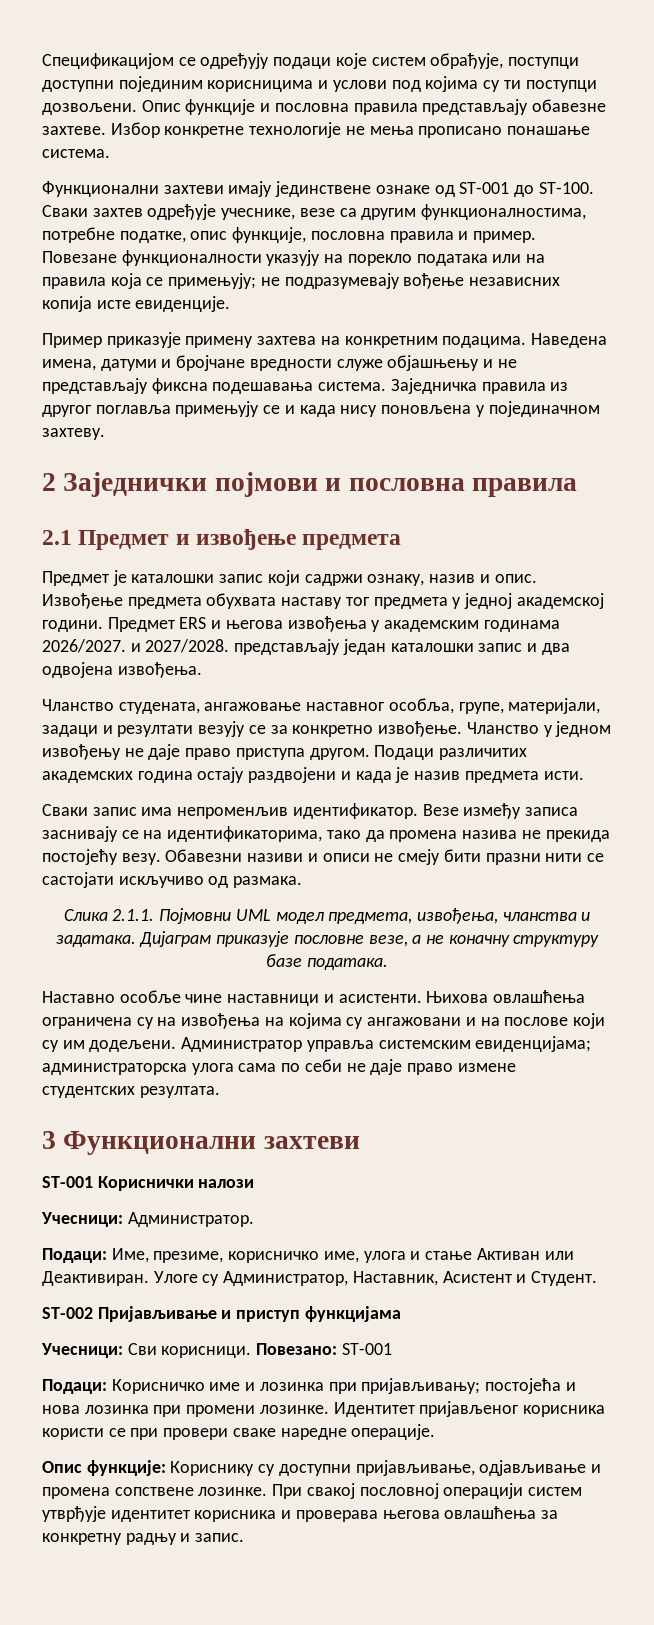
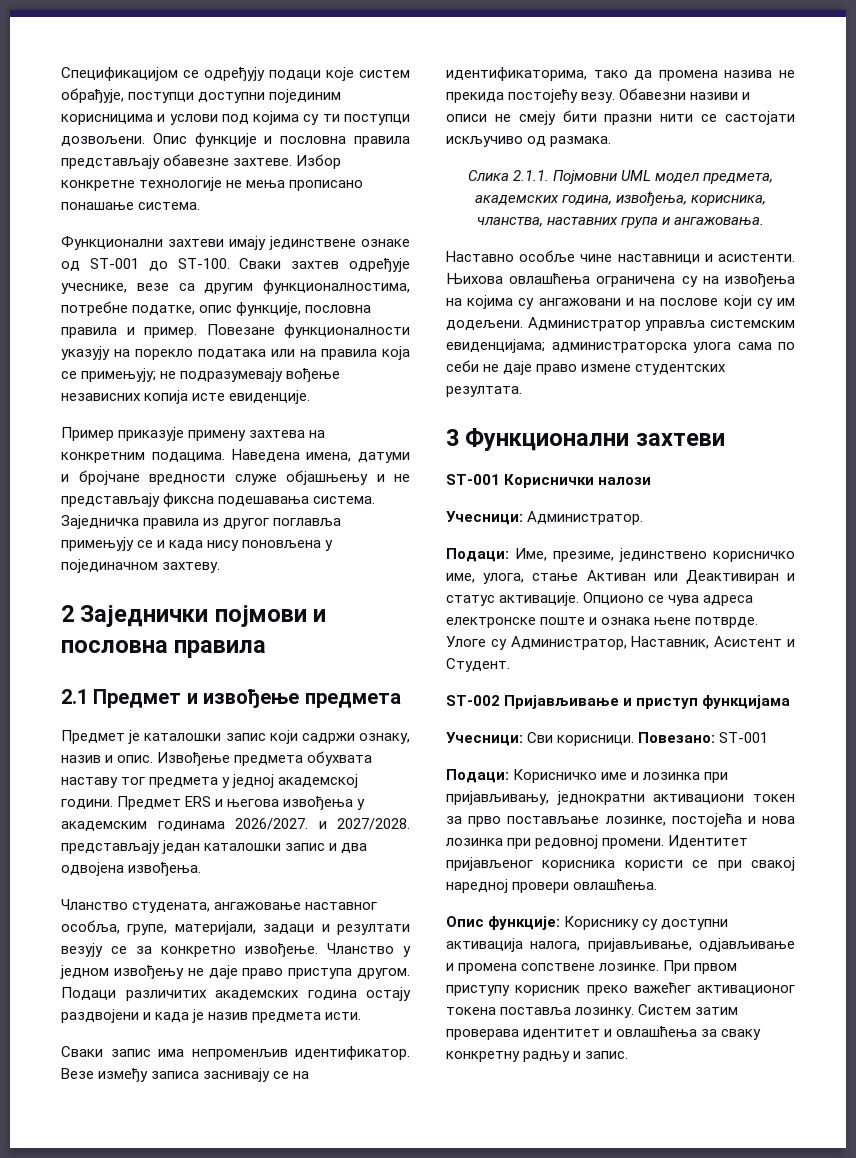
- Слика 2.1.1. Појмовни UML модел предмета, извођења, чланства и задатака. Дијаграм приказује пословне везе, а не коначну структуру базе података.
+ Слика 2.1.1. Појмовни UML модел предмета, академских година, извођења, корисника, чланства, наставних група и ангажовања.
- Подаци: Име, презиме, корисничко име, улога и стање Активан или Деактивиран.
+ Подаци: Име, презиме, јединствено корисничко име, улога, стање Активан или Деактивиран и статус активације. Опционо се чува адреса електронске поште и ознака њене потврде.
- Подаци: Корисничко име и лозинка при пријављивању; постојећа и нова лозинка при промени лозинке.
+ Подаци: Корисничко име и лозинка при пријављивању, једнократни активациони токен за прво постављање лозинке, постојећа и нова лозинка при редовној промени.
- Идентитет пријављеног корисника користи се при провери сваке наредне операције.
+ Идентитет пријављеног корисника користи се при свакој наредној провери овлашћења.
- Опис функције: Кориснику су доступни пријављивање, одјављивање и промена сопствене лозинке.
+ Опис функције: Кориснику су доступни активација налога, пријављивање, одјављивање и промена сопствене лозинке.
- При свакој пословној операцији систем утврђује идентитет корисника и проверава његова овлашћења за конкретну радњу и запис.
+ При првом приступу корисник преко важећег активационог токена поставља лозинку. Систем затим проверава идентитет и овлашћења за сваку конкретну радњу и запис.

